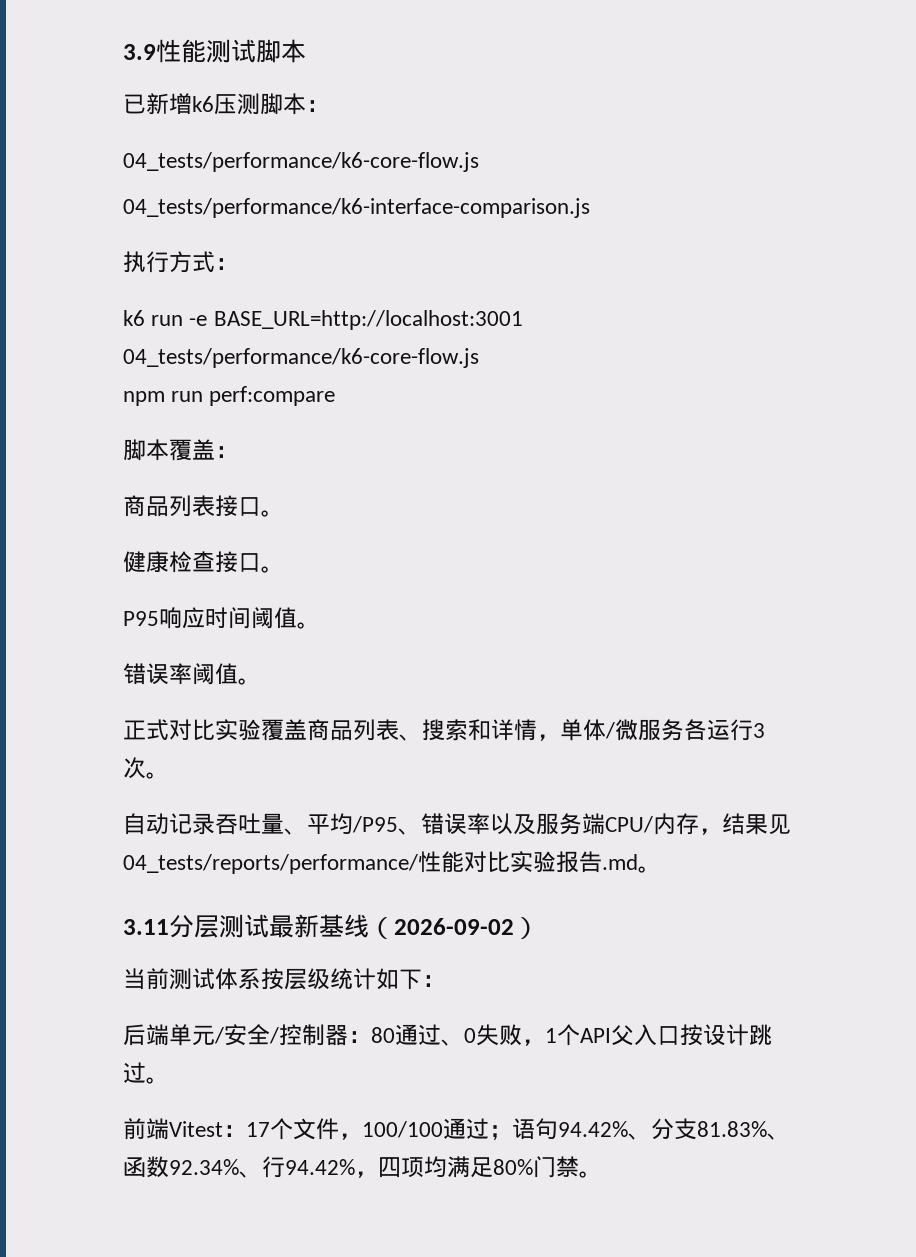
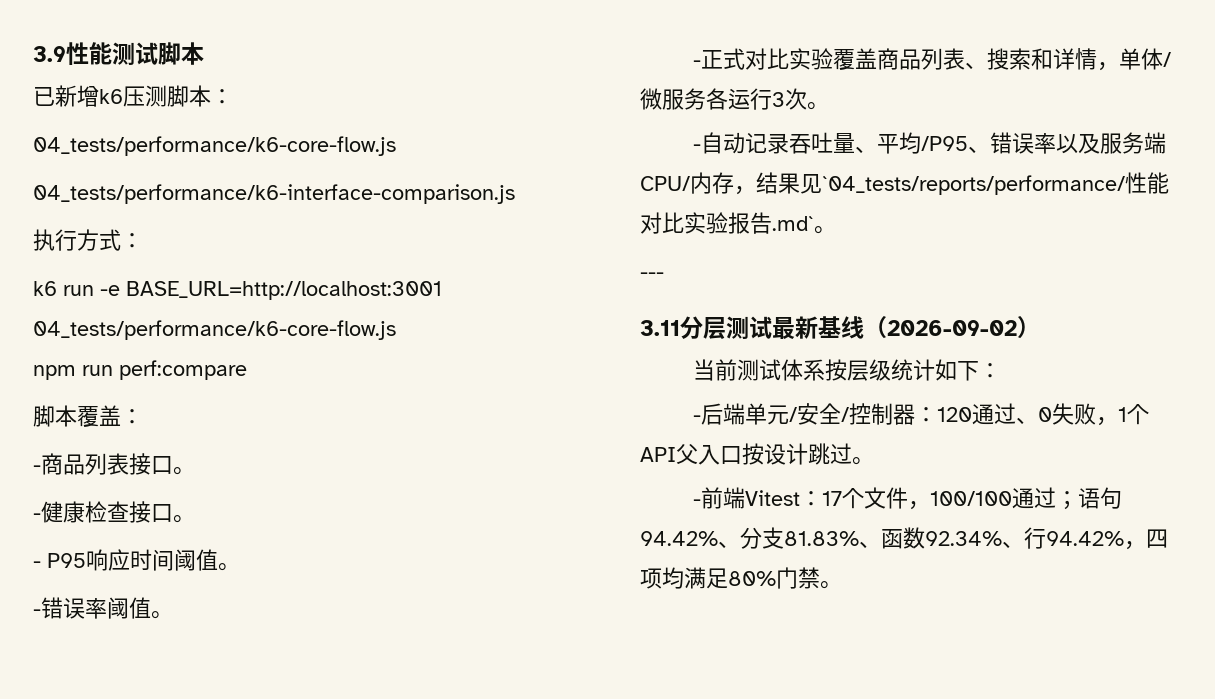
- 商品列表接口。
+ -商品列表接口。
- 健康检查接口。
+ -健康检查接口。
- P95响应时间阈值。
+ - P95响应时间阈值。
- 错误率阈值。
+ -错误率阈值。
- 正式对比实验覆盖商品列表、搜索和详情，单体/微服务各运行3次。
+ -正式对比实验覆盖商品列表、搜索和详情，单体/微服务各运行3次。
- 自动记录吞吐量、平均/P95、错误率以及服务端CPU/内存，结果见04_tests/reports/performance/性能对比实验报告.md。
+ -自动记录吞吐量、平均/P95、错误率以及服务端CPU/内存，结果见`04_tests/reports/performance/性能对比实验报告.md`。
+ ---
- 后端单元/安全/控制器：80通过、0失败，1个API父入口按设计跳过。
+ -后端单元/安全/控制器：120通过、0失败，1个API父入口按设计跳过。
- 前端Vitest：17个文件，100/100通过；语句94.42%、分支81.83%、函数92.34%、行94.42%，四项均满足80%门禁。
+ -前端Vitest：17个文件，100/100通过；语句94.42%、分支81.83%、函数92.34%、行94.42%，四项均满足80%门禁。

